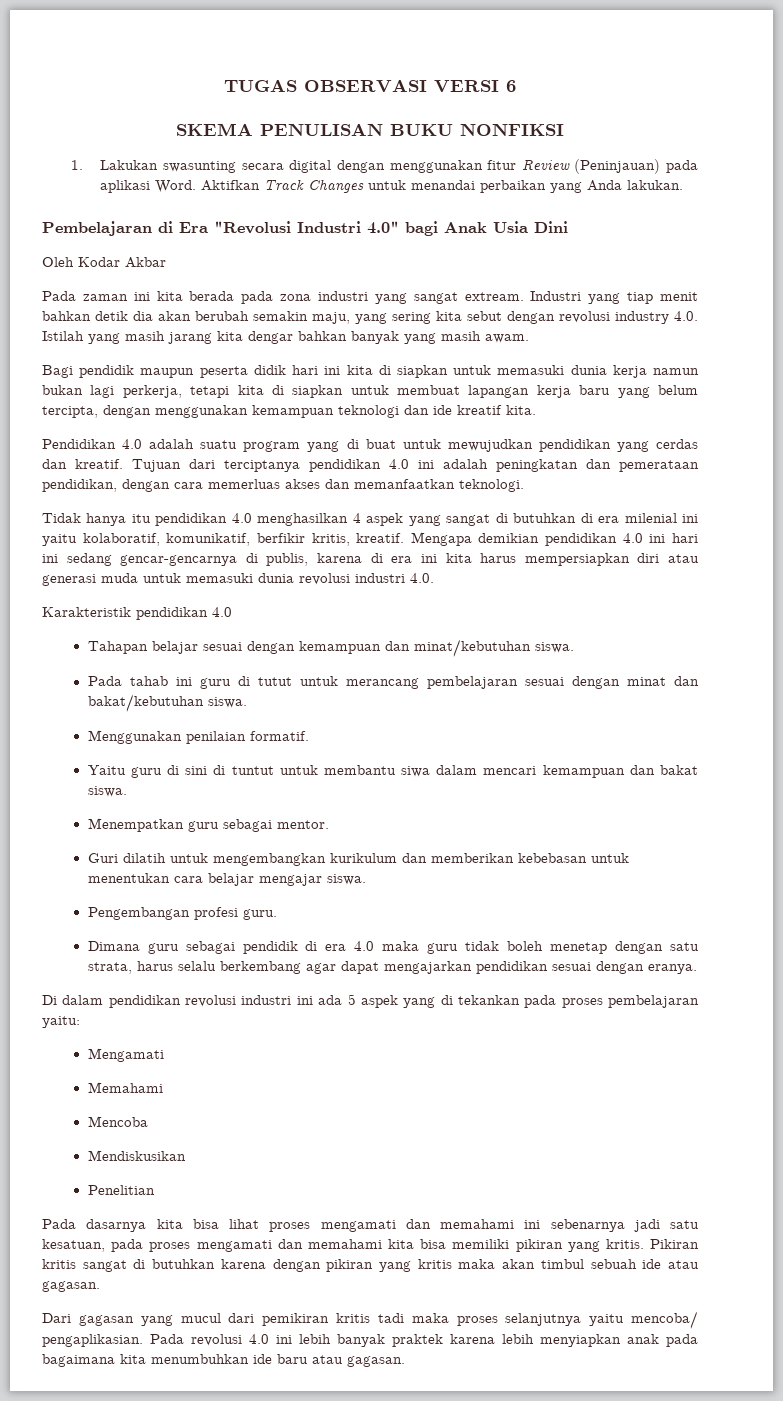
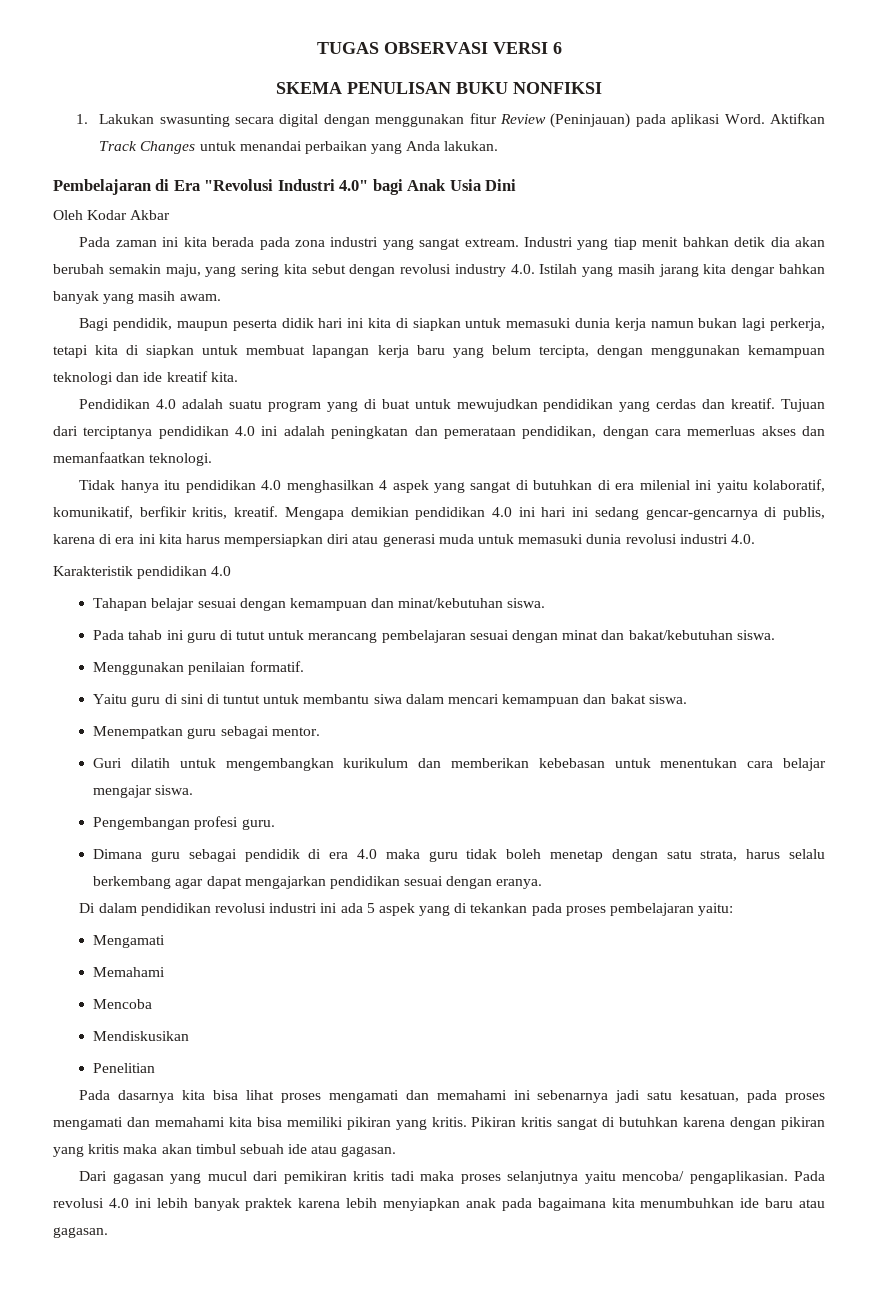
- Bagi pendidik maupun peserta didik hari ini kita di siapkan untuk memasuki dunia kerja namun bukan lagi perkerja, tetapi kita di siapkan untuk membuat lapangan kerja baru yang belum tercipta, dengan menggunakan kemampuan teknologi dan ide kreatif kita.
+ Bagi pendidik, maupun peserta didik hari ini kita di siapkan untuk memasuki dunia kerja namun bukan lagi perkerja, tetapi kita di siapkan untuk membuat lapangan kerja baru yang belum tercipta, dengan menggunakan kemampuan teknologi dan ide kreatif kita.

